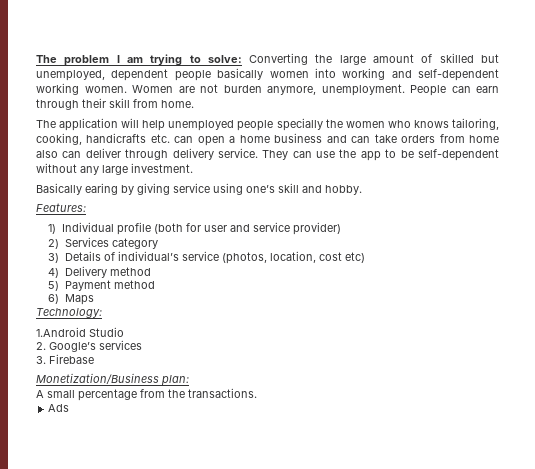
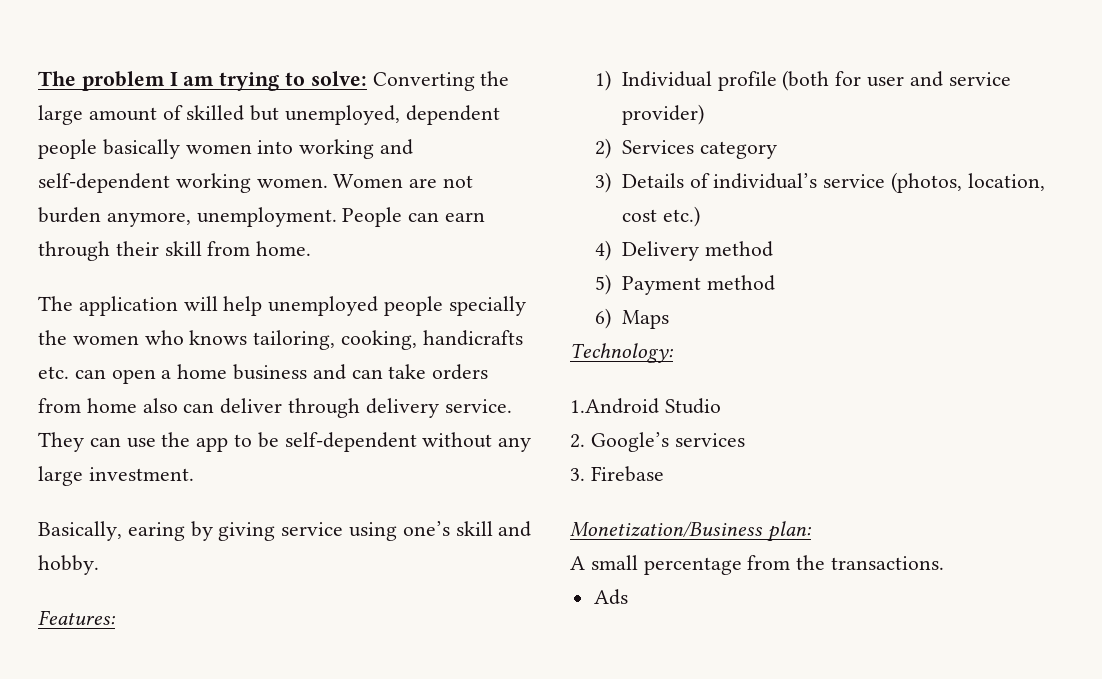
- Basically earing by giving service using one’s skill and hobby.
+ Basically, earing by giving service using one’s skill and hobby.
- 3) Details of individual’s service (photos, location, cost etc)
+ 3) Details of individual’s service (photos, location, cost etc.)

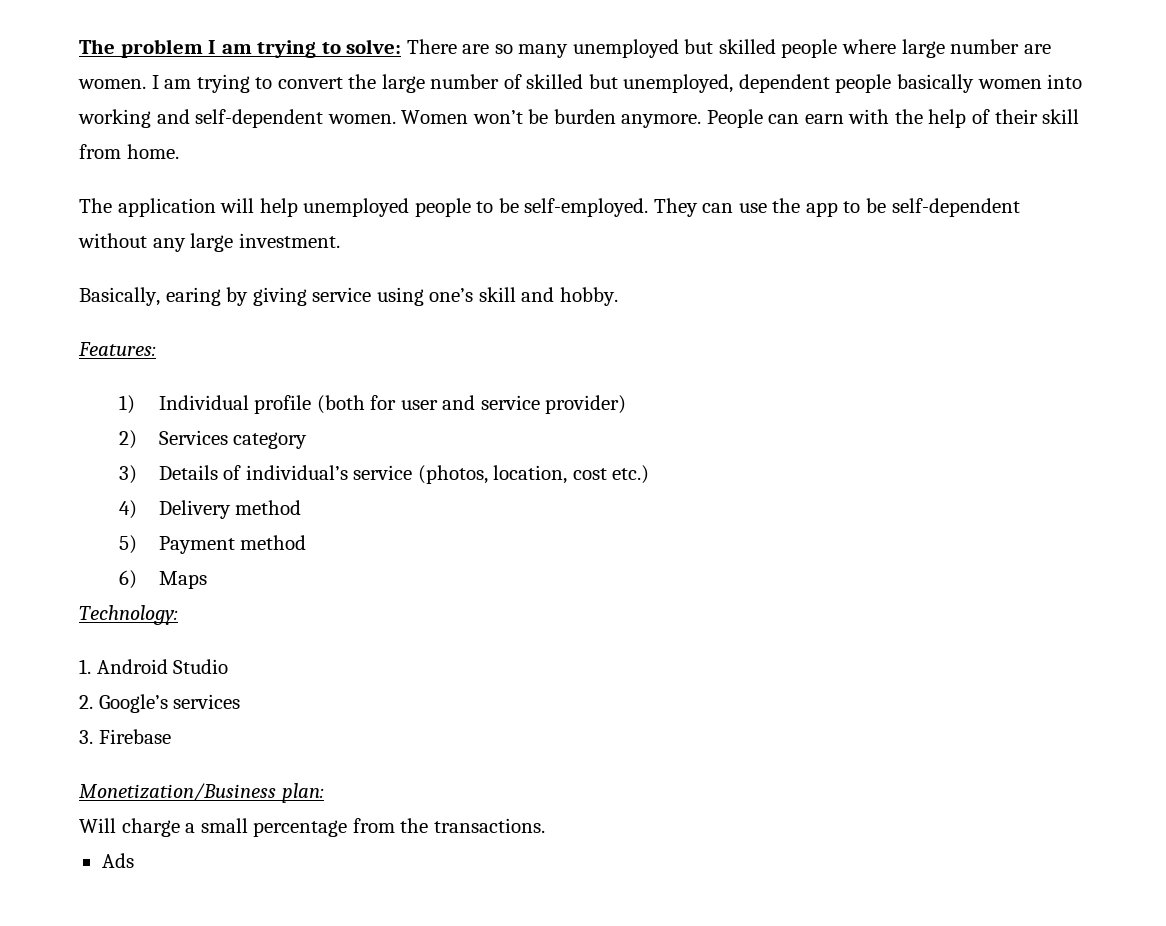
- The problem I am trying to solve: Converting the large amount of skilled but unemployed, dependent people basically women into working and self-dependent working women.
+ The problem I am trying to solve: There are so many unemployed but skilled people where large number are women. I am trying to convert the large number of skilled but unemployed, dependent people basically women into working and self-dependent women.
- Women are not burden anymore, unemployment. People can earn through their skill from home.
+ Women won’t be burden anymore. People can earn with the help of their skill from home.
- The application will help unemployed people specially the women who knows tailoring, cooking, handicrafts etc. can open a home business and can take orders from home also can deliver through delivery service.
+ The application will help unemployed people to be self-employed.
- 1.Android Studio
+ 1. Android Studio
- A small percentage from the transactions.
+ Will charge a small percentage from the transactions.

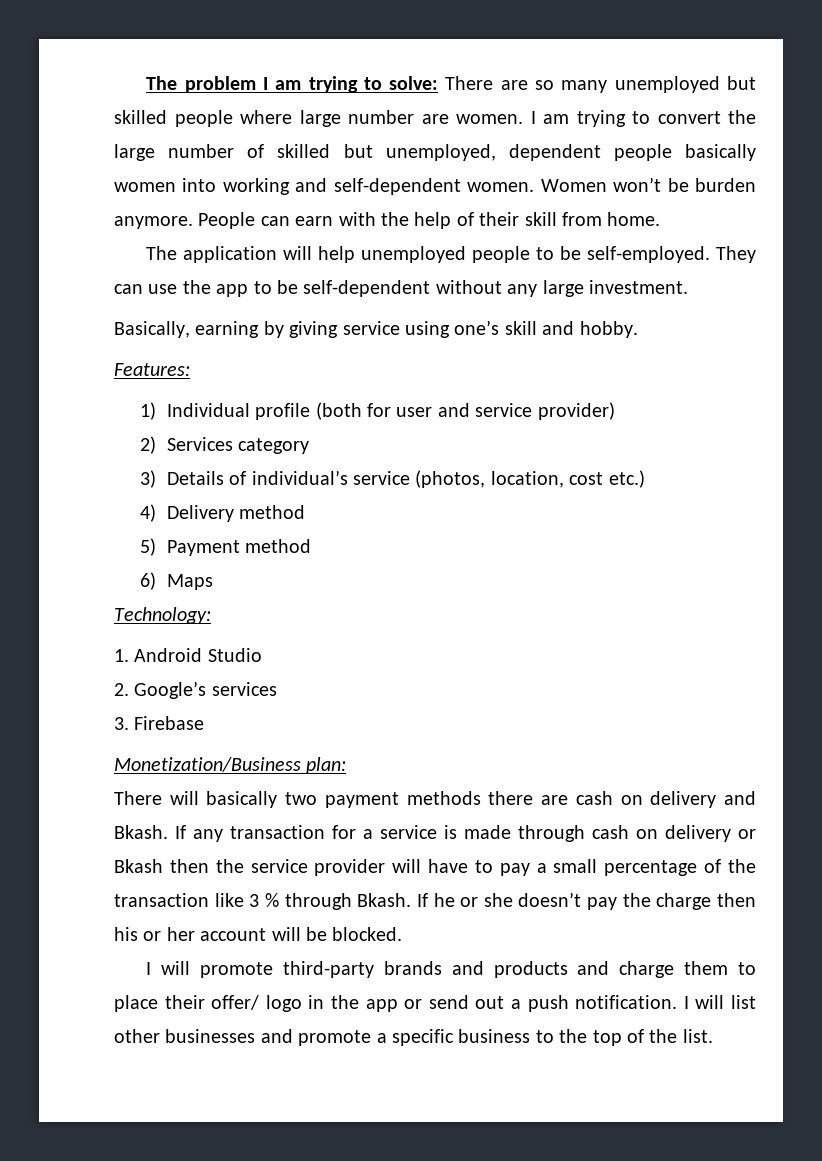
- Basically, earing by giving service using one’s skill and hobby.
+ Basically, earning by giving service using one’s skill and hobby.
- Will charge a small percentage from the transactions.
- Ads
+ There will basically two payment methods there are cash on delivery and Bkash. If any transaction for a service is made through cash on delivery or Bkash then the service provider will have to pay a small percentage of the transaction like 3 % through Bkash. If he or she doesn’t pay the charge then his or her account will be blocked.
+ I will promote third-party brands and products and charge them to place their offer/ logo in the app or send out a push notification. I will list other businesses and promote a specific business to the top of the list.

